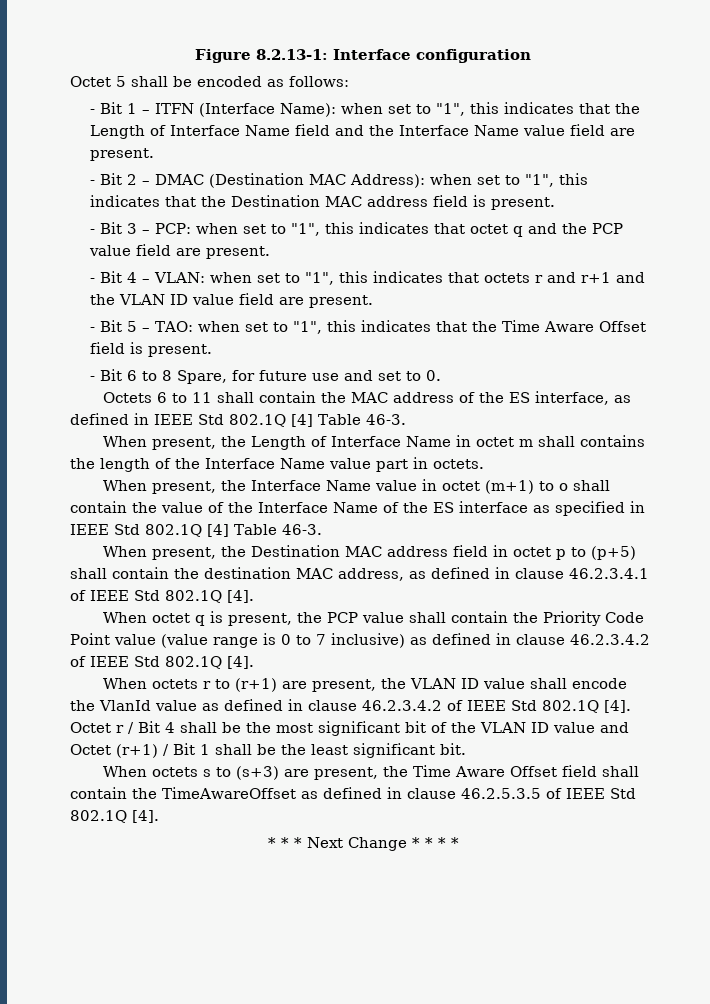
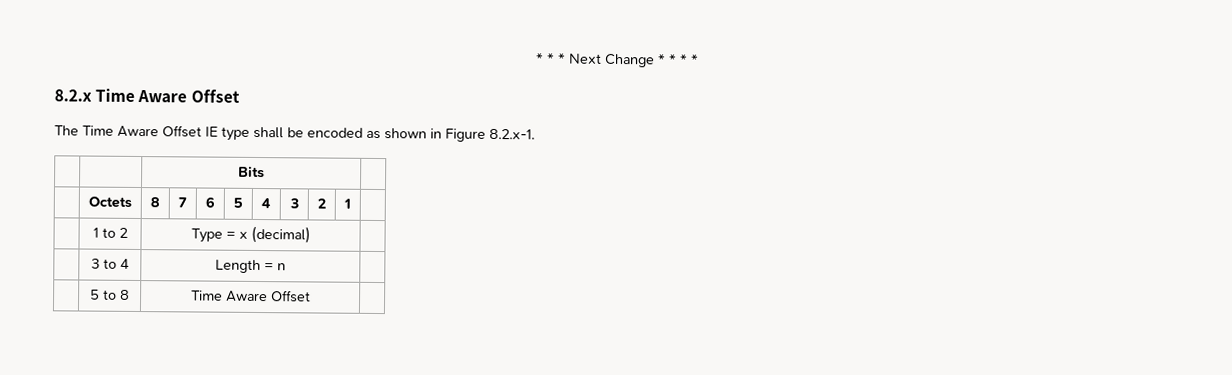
- Figure 8.2.13-1: Interface configuration
- Octet 5 shall be encoded as follows:
- - Bit 1 – ITFN (Interface Name): when set to "1", this indicates that the Length of Interface Name field and the Interface Name value field are present.
- - Bit 2 – DMAC (Destination MAC Address): when set to "1", this indicates that the Destination MAC address field is present.
- - Bit 3 – PCP: when set to "1", this indicates that octet q and the PCP value field are present.
- - Bit 4 – VLAN: when set to "1", this indicates that octets r and r+1 and the VLAN ID value field are present.
- - Bit 5 – TAO: when set to "1", this indicates that the Time Aware Offset field is present.
- - Bit 6 to 8 Spare, for future use and set to 0.
- Octets 6 to 11 shall contain the MAC address of the ES interface, as defined in IEEE Std 802.1Q [4] Table 46-3.
- When present, the Length of Interface Name in octet m shall contains the length of the Interface Name value part in octets.
- When present, the Interface Name value in octet (m+1) to o shall contain the value of the Interface Name of the ES interface as specified in IEEE Std 802.1Q [4] Table 46-3.
- When present, the Destination MAC address field in octet p to (p+5) shall contain the destination MAC address, as defined in clause 46.2.3.4.1 of IEEE Std 802.1Q [4].
- When octet q is present, the PCP value shall contain the Priority Code Point value (value range is 0 to 7 inclusive) as defined in clause 46.2.3.4.2 of IEEE Std 802.1Q [4].
- When octets r to (r+1) are present, the VLAN ID value shall encode the VlanId value as defined in clause 46.2.3.4.2 of IEEE Std 802.1Q [4]. Octet r / Bit 4 shall be the most significant bit of the VLAN ID value and Octet (r+1) / Bit 1 shall be the least significant bit.
- When octets s to (s+3) are present, the Time Aware Offset field shall contain the TimeAwareOffset as defined in clause 46.2.5.3.5 of IEEE Std 802.1Q [4].
+ 8.2.x Time Aware Offset
+ The Time Aware Offset IE type shall be encoded as shown in Figure 8.2.x-1.
+ | | Bits |
+ | Octets | 8 | 7 | 6 | 5 | 4 | 3 | 2 | 1 |
+ | 1 to 2 | Type = x (decimal) |
+ | 3 to 4 | Length = n |
+ | 5 to 8 | Time Aware Offset |

